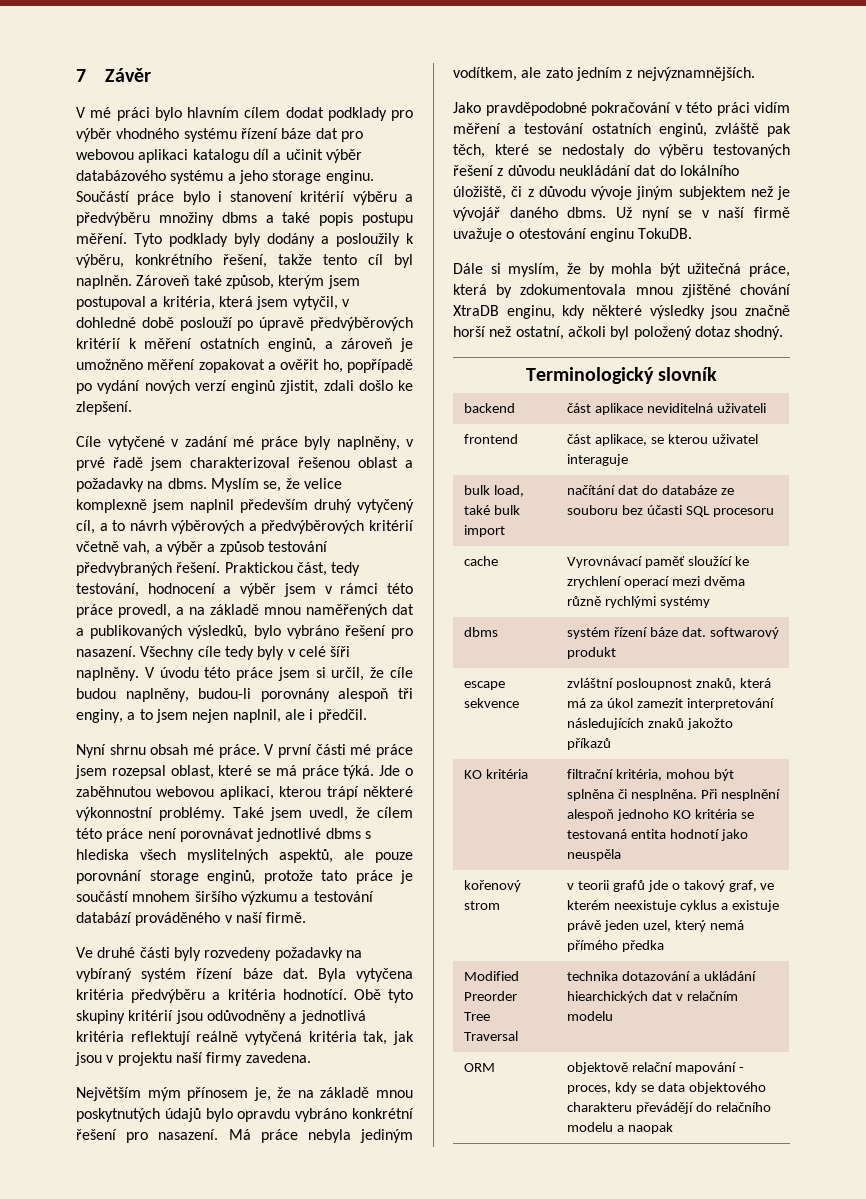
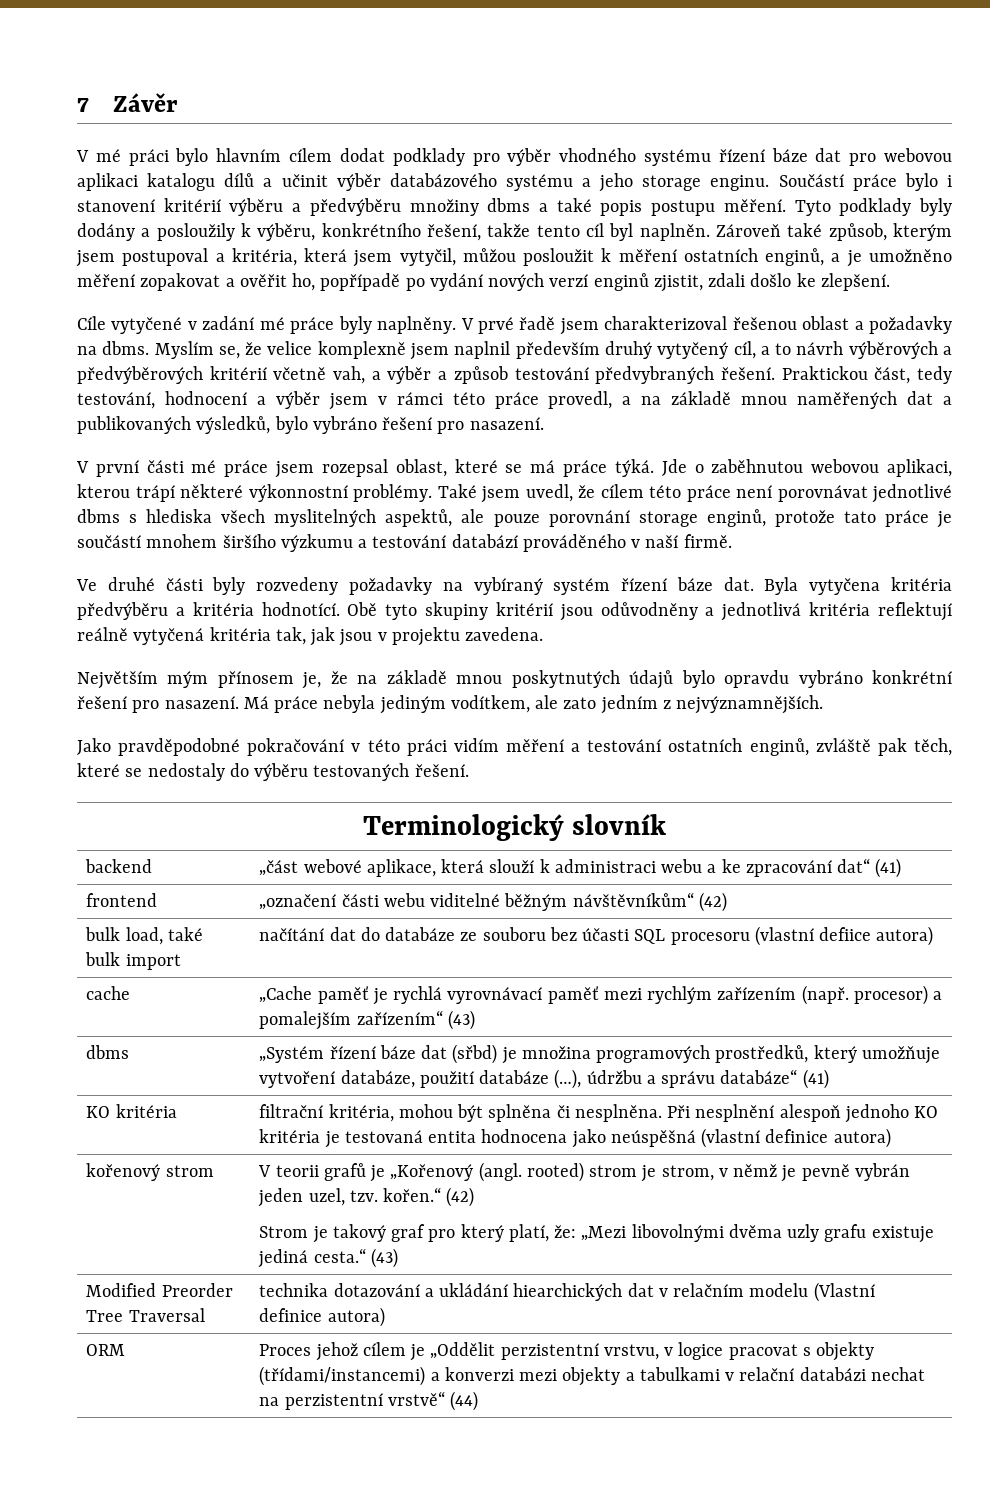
- V mé práci bylo hlavním cílem dodat podklady pro výběr vhodného systému řízení báze dat pro webovou aplikaci katalogu díl a učinit výběr databázového systému a jeho storage enginu.
+ V mé práci bylo hlavním cílem dodat podklady pro výběr vhodného systému řízení báze dat pro webovou aplikaci katalogu dílů a učinit výběr databázového systému a jeho storage enginu.
- Zároveň také způsob, kterým jsem postupoval a kritéria, která jsem vytyčil, v dohledné době poslouží po úpravě předvýběrových kritérií k měření ostatních enginů, a zároveň je umožněno měření zopakovat a ověřit ho, popřípadě po vydání nových verzí enginů zjistit, zdali došlo ke zlepšení.
+ Zároveň také způsob, kterým jsem postupoval a kritéria, která jsem vytyčil, můžou posloužit k měření ostatních enginů, a je umožněno měření zopakovat a ověřit ho, popřípadě po vydání nových verzí enginů zjistit, zdali došlo ke zlepšení.
- Cíle vytyčené v zadání mé práce byly naplněny, v prvé řadě jsem charakterizoval řešenou oblast a požadavky na dbms.
+ Cíle vytyčené v zadání mé práce byly naplněny. V prvé řadě jsem charakterizoval řešenou oblast a požadavky na dbms.
- Praktickou část, tedy testování, hodnocení a výběr jsem v rámci této práce provedl, a na základě mnou naměřených dat a publikovaných výsledků, bylo vybráno řešení pro nasazení. Všechny cíle tedy byly v celé šíři naplněny. V úvodu této práce jsem si určil, že cíle budou naplněny, budou-li porovnány alespoň tři enginy, a to jsem nejen naplnil, ale i předčil.
- Nyní shrnu obsah mé práce. V první části mé práce jsem rozepsal oblast, které se má práce týká.
+ Praktickou část, tedy testování, hodnocení a výběr jsem v rámci této práce provedl, a na základě mnou naměřených dat a publikovaných výsledků, bylo vybráno řešení pro nasazení.
+ V první části mé práce jsem rozepsal oblast, které se má práce týká.
- Obě tyto skupiny kritérií jsou odůvodněny a jednotlivá kritéria reflektují reálně vytyčená kritéria tak, jak jsou v projektu naší firmy zavedena.
+ Obě tyto skupiny kritérií jsou odůvodněny a jednotlivá kritéria reflektují reálně vytyčená kritéria tak, jak jsou v projektu zavedena.
- Jako pravděpodobné pokračování v této práci vidím měření a testování ostatních enginů, zvláště pak těch, které se nedostaly do výběru testovaných řešení z důvodu neukládání dat do lokálního úložiště, či z důvodu vývoje jiným subjektem než je vývojář daného dbms. Už nyní se v naší firmě uvažuje o otestování enginu TokuDB.
- Dále si myslím, že by mohla být užitečná práce, která by zdokumentovala mnou zjištěné chování XtraDB enginu, kdy některé výsledky jsou značně horší než ostatní, ačkoli byl položený dotaz shodný.
+ Jako pravděpodobné pokračování v této práci vidím měření a testování ostatních enginů, zvláště pak těch, které se nedostaly do výběru testovaných řešení.
  Terminologický slovník
- backend | část aplikace neviditelná uživateli
- frontend | část aplikace, se kterou uživatel interaguje
+ backend | „část webové aplikace, která slouží k administraci webu a ke zpracování dat“ (41)
+ frontend | „označení části webu viditelné běžným návštěvníkům“ (42)
- bulk load, také bulk import | načítání dat do databáze ze souboru bez účasti SQL procesoru
- cache | Vyrovnávací paměť sloužící ke zrychlení operací mezi dvěma různě rychlými systémy
+ bulk load, také bulk import | načítání dat do databáze ze souboru bez účasti SQL procesoru (vlastní defiice autora)
+ cache | „Cache paměť je rychlá vyrovnávací paměť mezi rychlým zařízením (např. procesor) a pomalejším zařízením“ (43)
- dbms | systém řízení báze dat. softwarový produkt
- escape sekvence | zvláštní posloupnost znaků, která má za úkol zamezit interpretování následujících znaků jakožto příkazů
+ dbms | „Systém řízení báze dat (sřbd) je množina programových prostředků, který umožňuje vytvoření databáze, použití databáze (…), údržbu a správu databáze“ (41)
- KO kritéria | filtrační kritéria, mohou být splněna či nesplněna. Při nesplnění alespoň jednoho KO kritéria se testovaná entita hodnotí jako neuspěla
+ KO kritéria | filtrační kritéria, mohou být splněna či nesplněna. Při nesplnění alespoň jednoho KO kritéria je testovaná entita hodnocena jako neúspěšná (vlastní definice autora)
- kořenový strom | v teorii grafů jde o takový graf, ve kterém neexistuje cyklus a existuje právě jeden uzel, který nemá přímého předka
+ kořenový strom | V teorii grafů je „Kořenový (angl. rooted) strom je strom, v němž je pevně vybrán jeden uzel, tzv. kořen.“ (42)
+ Strom je takový graf pro který platí, že: „Mezi libovolnými dvěma uzly grafu existuje jediná cesta.“ (43)
- Modified Preorder Tree Traversal | technika dotazování a ukládání hiearchických dat v relačním modelu
- ORM | objektově relační mapování - proces, kdy se data objektového charakteru převádějí do relačního modelu a naopak
+ Modified Preorder Tree Traversal | technika dotazování a ukládání hiearchických dat v relačním modelu (Vlastní definice autora)
+ ORM | Proces jehož cílem je „Oddělit perzistentní vrstvu, v logice pracovat s objekty (třídami/instancemi) a konverzi mezi objekty a tabulkami v relační databázi nechat na perzistentní vrstvě“ (44)

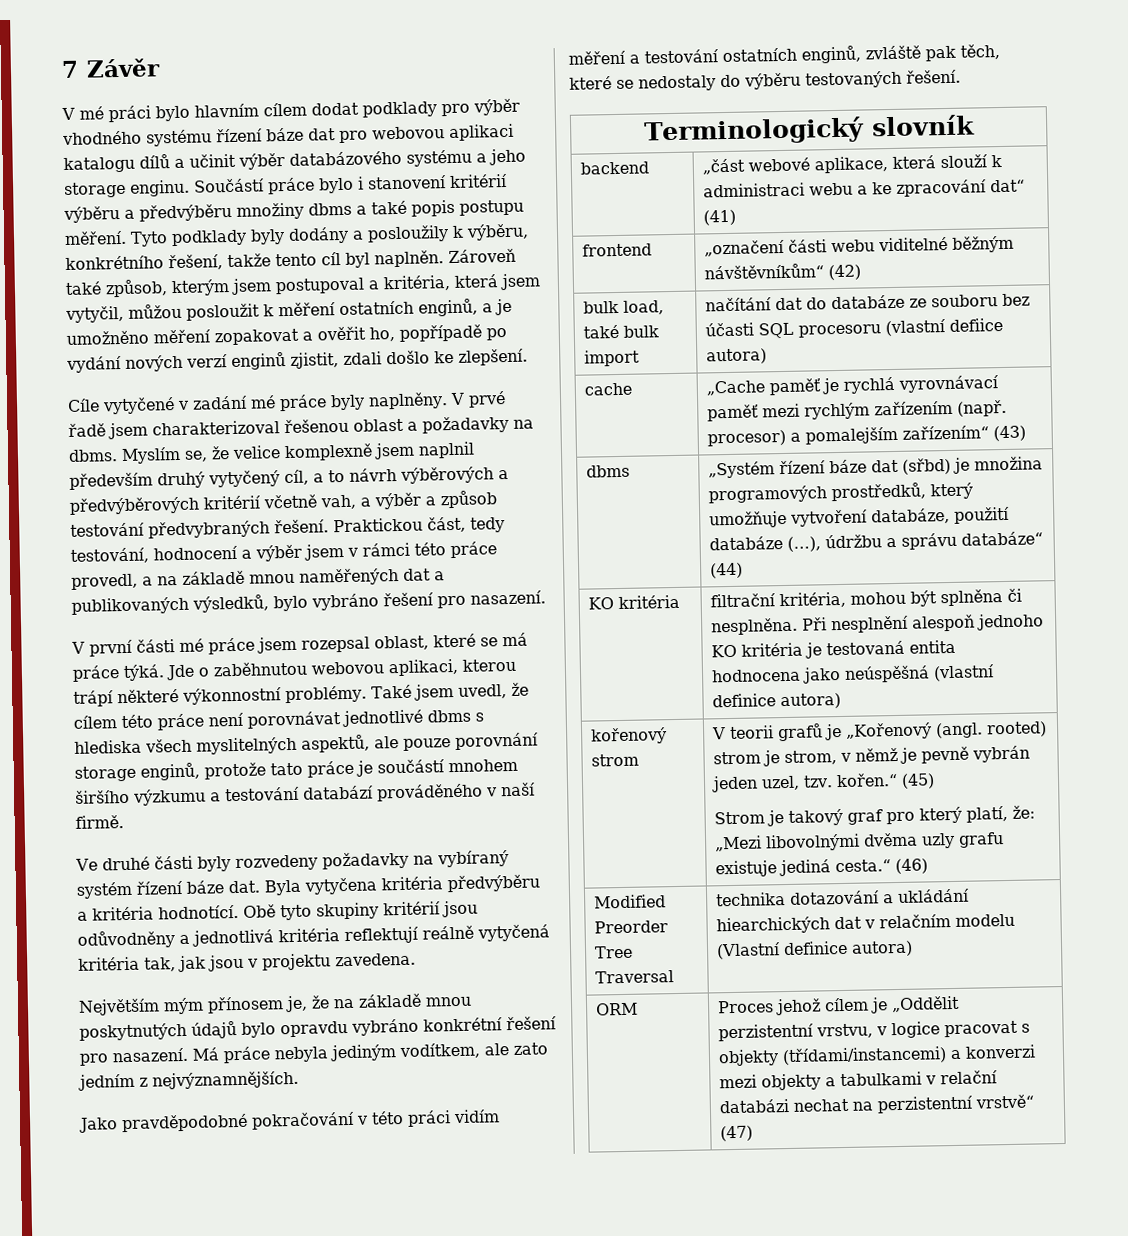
- dbms | „Systém řízení báze dat (sřbd) je množina programových prostředků, který umožňuje vytvoření databáze, použití databáze (…), údržbu a správu databáze“ (41)
+ dbms | „Systém řízení báze dat (sřbd) je množina programových prostředků, který umožňuje vytvoření databáze, použití databáze (…), údržbu a správu databáze“ (44)
- kořenový strom | V teorii grafů je „Kořenový (angl. rooted) strom je strom, v němž je pevně vybrán jeden uzel, tzv. kořen.“ (42)
- Strom je takový graf pro který platí, že: „Mezi libovolnými dvěma uzly grafu existuje jediná cesta.“ (43)
+ kořenový strom | V teorii grafů je „Kořenový (angl. rooted) strom je strom, v němž je pevně vybrán jeden uzel, tzv. kořen.“ (45)
+ Strom je takový graf pro který platí, že: „Mezi libovolnými dvěma uzly grafu existuje jediná cesta.“ (46)
- ORM | Proces jehož cílem je „Oddělit perzistentní vrstvu, v logice pracovat s objekty (třídami/instancemi) a konverzi mezi objekty a tabulkami v relační databázi nechat na perzistentní vrstvě“ (44)
+ ORM | Proces jehož cílem je „Oddělit perzistentní vrstvu, v logice pracovat s objekty (třídami/instancemi) a konverzi mezi objekty a tabulkami v relační databázi nechat na perzistentní vrstvě“ (47)

